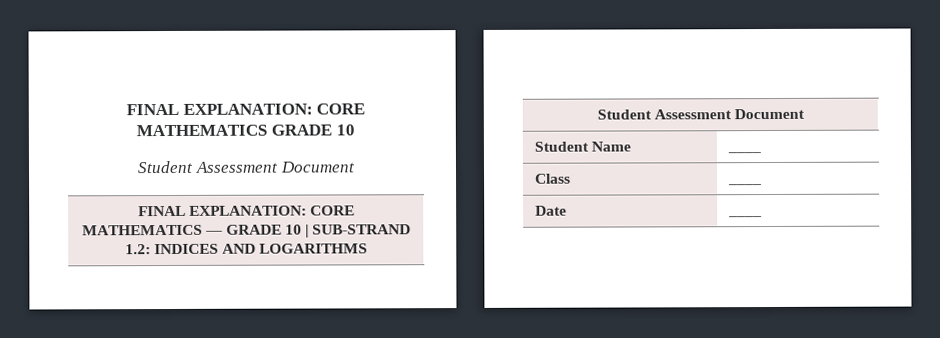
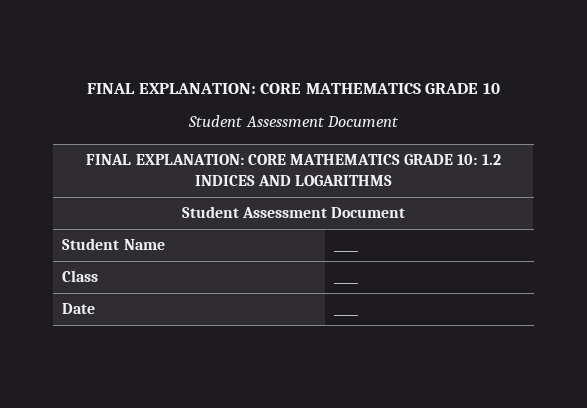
- FINAL EXPLANATION: CORE MATHEMATICS — GRADE 10 | SUB-STRAND 1.2: INDICES AND LOGARITHMS
+ FINAL EXPLANATION: CORE MATHEMATICS GRADE 10: 1.2 INDICES AND LOGARITHMS

